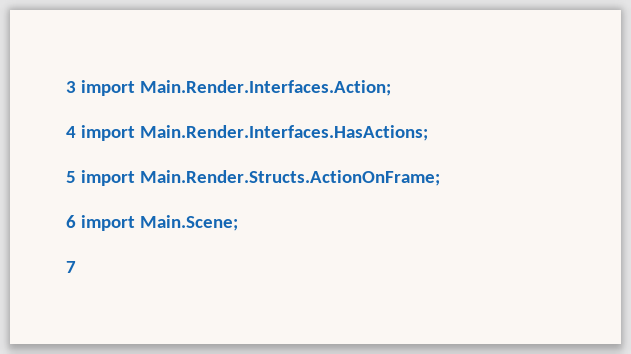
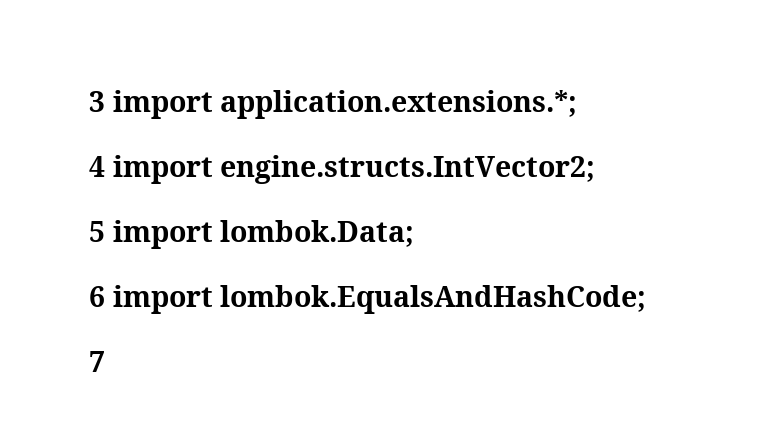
- 3 import Main.Render.Interfaces.Action;
+ 3 import application.extensions.*;
- 4 import Main.Render.Interfaces.HasActions;
+ 4 import engine.structs.IntVector2;
- 5 import Main.Render.Structs.ActionOnFrame;
+ 5 import lombok.Data;
- 6 import Main.Scene;
+ 6 import lombok.EqualsAndHashCode;

